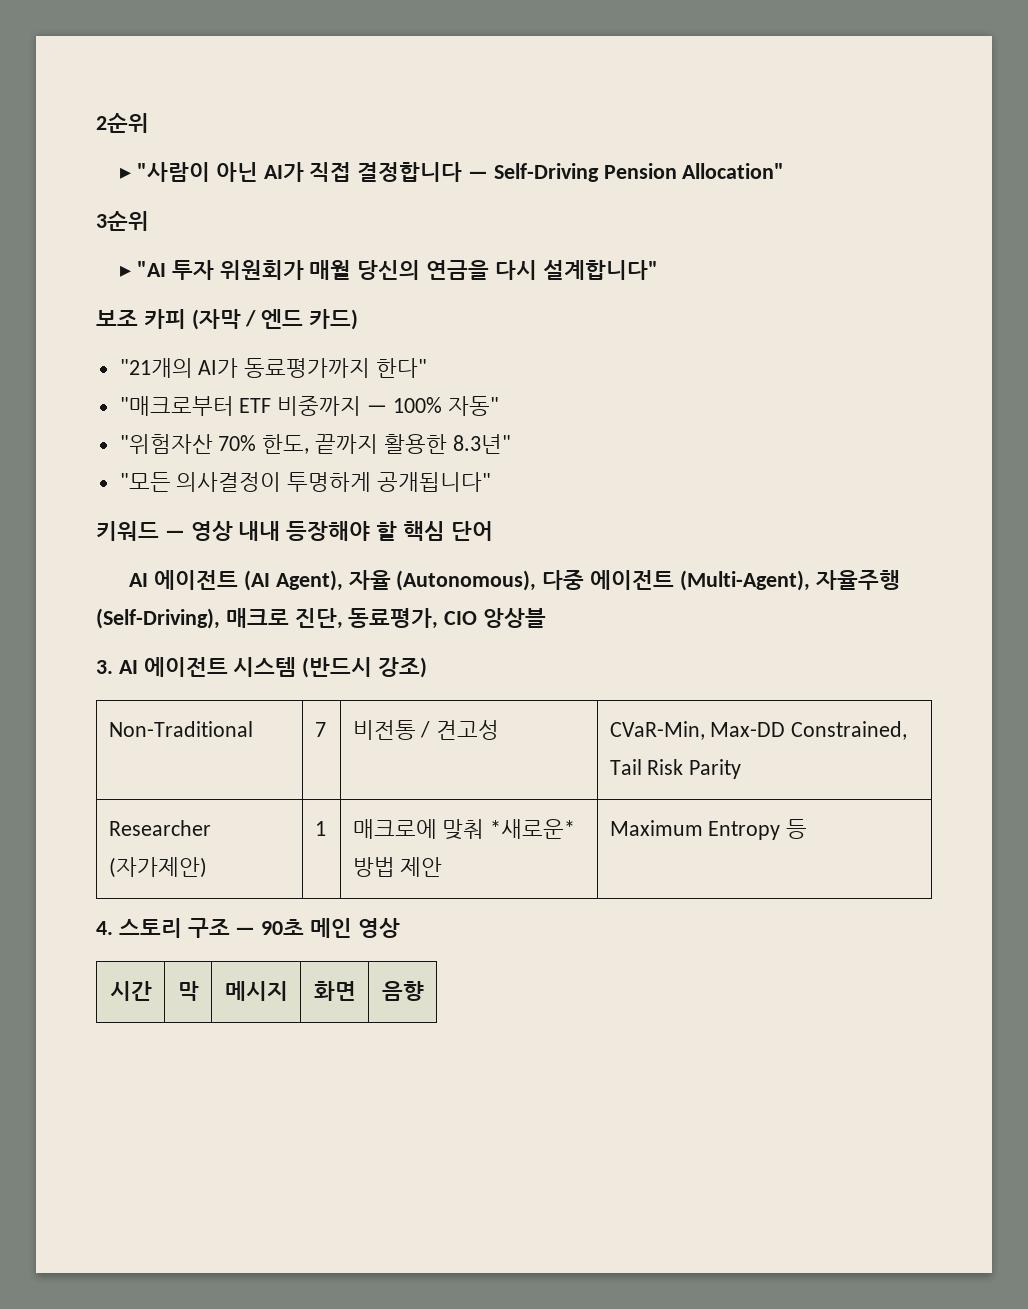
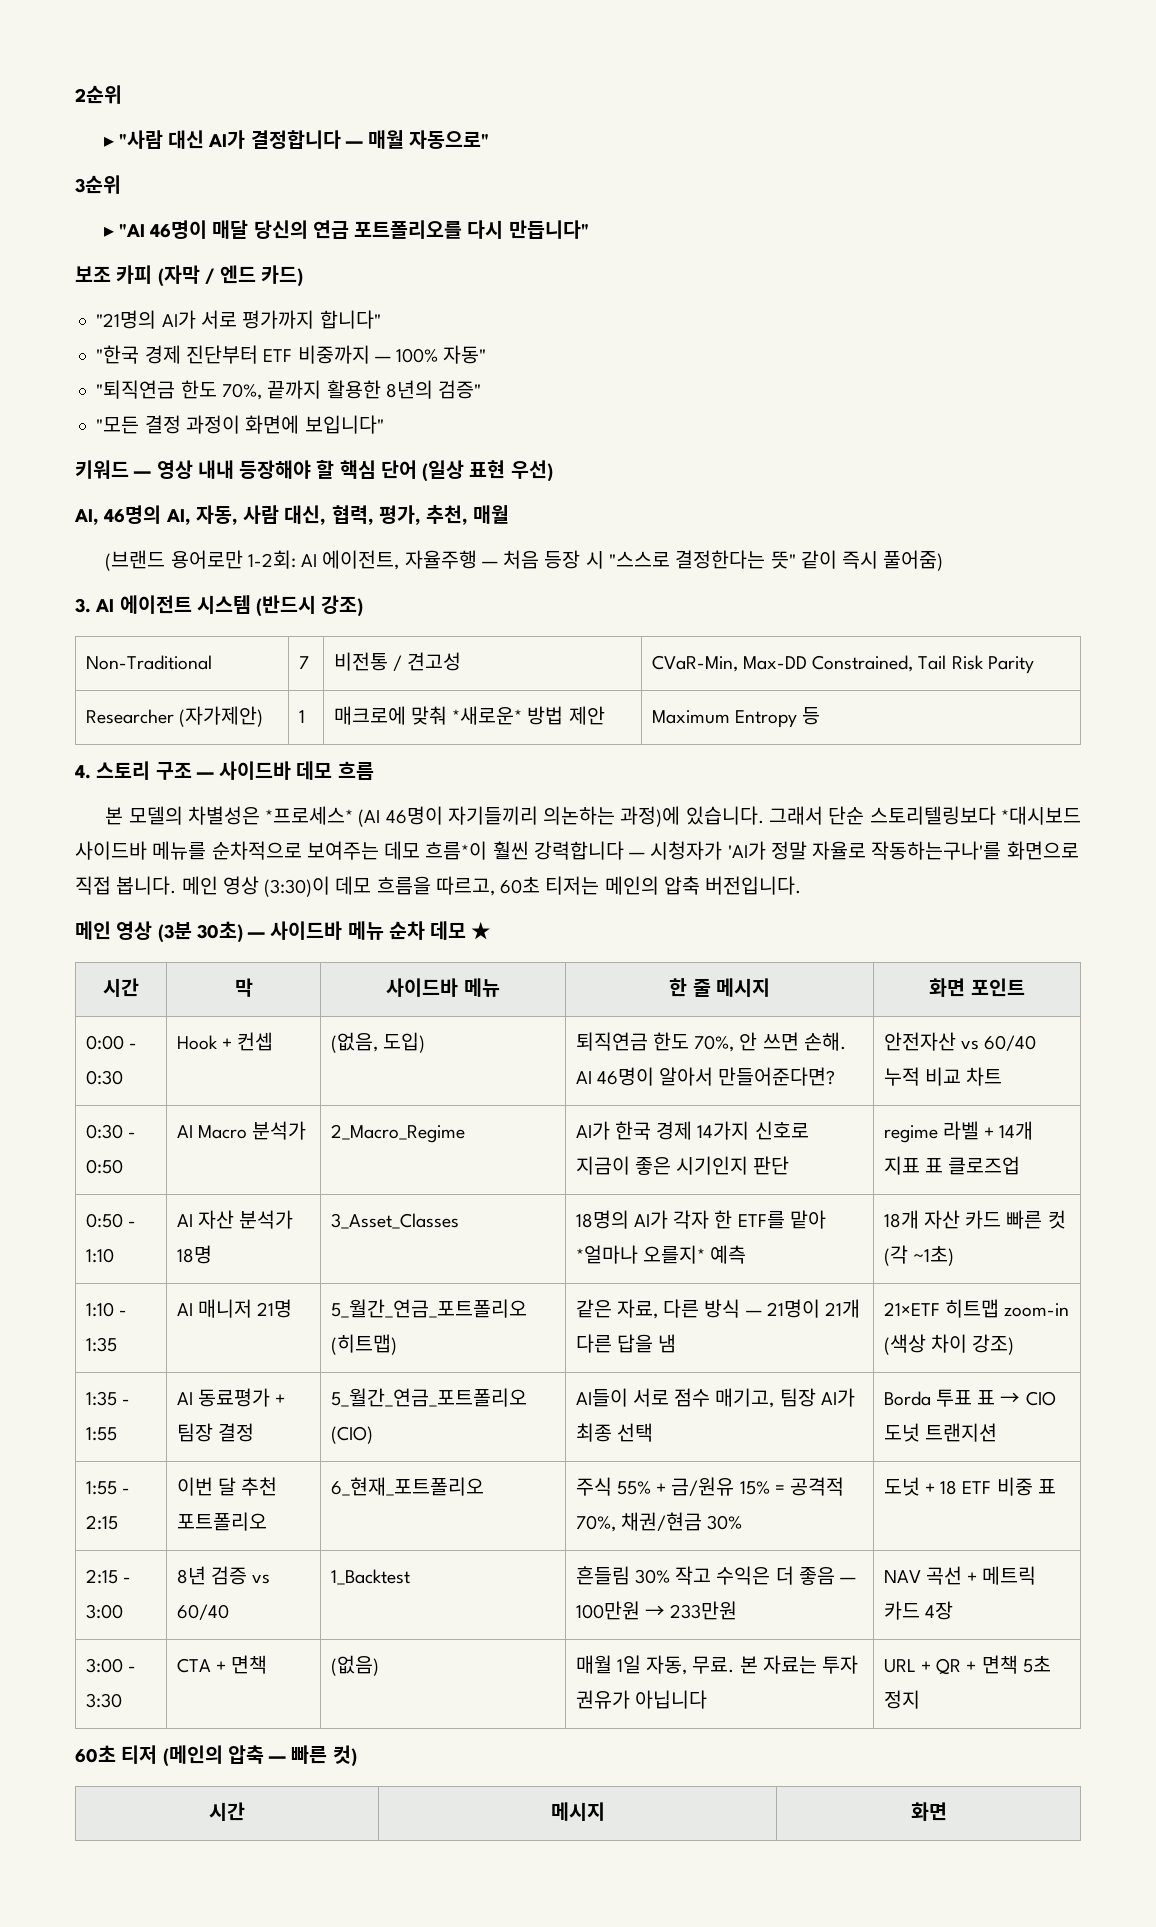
- ▸ "사람이 아닌 AI가 직접 결정합니다 — Self-Driving Pension Allocation"
+ ▸ "사람 대신 AI가 결정합니다 — 매월 자동으로"
  3순위
- ▸ "AI 투자 위원회가 매월 당신의 연금을 다시 설계합니다"
+ ▸ "AI 46명이 매달 당신의 연금 포트폴리오를 다시 만듭니다"
- "21개의 AI가 동료평가까지 한다"
- "매크로부터 ETF 비중까지 — 100% 자동"
+ "21명의 AI가 서로 평가까지 합니다"
+ "한국 경제 진단부터 ETF 비중까지 — 100% 자동"
- "위험자산 70% 한도, 끝까지 활용한 8.3년"
- "모든 의사결정이 투명하게 공개됩니다"
+ "퇴직연금 한도 70%, 끝까지 활용한 8년의 검증"
+ "모든 결정 과정이 화면에 보입니다"
- 키워드 — 영상 내내 등장해야 할 핵심 단어
- AI 에이전트 (AI Agent), 자율 (Autonomous), 다중 에이전트 (Multi-Agent), 자율주행 (Self-Driving), 매크로 진단, 동료평가, CIO 앙상블
+ 키워드 — 영상 내내 등장해야 할 핵심 단어 (일상 표현 우선)
+ AI, 46명의 AI, 자동, 사람 대신, 협력, 평가, 추천, 매월
+ (브랜드 용어로만 1-2회: AI 에이전트, 자율주행 — 처음 등장 시 "스스로 결정한다는 뜻" 같이 즉시 풀어줌)
- 4. 스토리 구조 — 90초 메인 영상
- 시간 | 막 | 메시지 | 화면 | 음향
+ 4. 스토리 구조 — 사이드바 데모 흐름
+ 본 모델의 차별성은 *프로세스* (AI 46명이 자기들끼리 의논하는 과정)에 있습니다. 그래서 단순 스토리텔링보다 *대시보드 사이드바 메뉴를 순차적으로 보여주는 데모 흐름*이 훨씬 강력합니다 — 시청자가 'AI가 정말 자율로 작동하는구나'를 화면으로 직접 봅니다. 메인 영상 (3:30)이 데모 흐름을 따르고, 60초 티저는 메인의 압축 버전입니다.
+ 메인 영상 (3분 30초) — 사이드바 메뉴 순차 데모 ★
+ 시간 | 막 | 사이드바 메뉴 | 한 줄 메시지 | 화면 포인트
+ 0:00 - 0:30 | Hook + 컨셉 | (없음, 도입) | 퇴직연금 한도 70%, 안 쓰면 손해. AI 46명이 알아서 만들어준다면? | 안전자산 vs 60/40 누적 비교 차트
+ 0:30 - 0:50 | AI Macro 분석가 | 2_Macro_Regime | AI가 한국 경제 14가지 신호로 지금이 좋은 시기인지 판단 | regime 라벨 + 14개 지표 표 클로즈업
+ 0:50 - 1:10 | AI 자산 분석가 18명 | 3_Asset_Classes | 18명의 AI가 각자 한 ETF를 맡아 *얼마나 오를지* 예측 | 18개 자산 카드 빠른 컷 (각 ~1초)
+ 1:10 - 1:35 | AI 매니저 21명 | 5_월간_연금_포트폴리오 (히트맵) | 같은 자료, 다른 방식 — 21명이 21개 다른 답을 냄 | 21×ETF 히트맵 zoom-in (색상 차이 강조)
+ 1:35 - 1:55 | AI 동료평가 + 팀장 결정 | 5_월간_연금_포트폴리오 (CIO) | AI들이 서로 점수 매기고, 팀장 AI가 최종 선택 | Borda 투표 표 → CIO 도넛 트랜지션
+ 1:55 - 2:15 | 이번 달 추천 포트폴리오 | 6_현재_포트폴리오 | 주식 55% + 금/원유 15% = 공격적 70%, 채권/현금 30% | 도넛 + 18 ETF 비중 표
+ 2:15 - 3:00 | 8년 검증 vs 60/40 | 1_Backtest | 흔들림 30% 작고 수익은 더 좋음 — 100만원 → 233만원 | NAV 곡선 + 메트릭 카드 4장
+ 3:00 - 3:30 | CTA + 면책 | (없음) | 매월 1일 자동, 무료. 본 자료는 투자 권유가 아닙니다 | URL + QR + 면책 5초 정지
+ 60초 티저 (메인의 압축 — 빠른 컷)
+ 시간 | 메시지 | 화면

